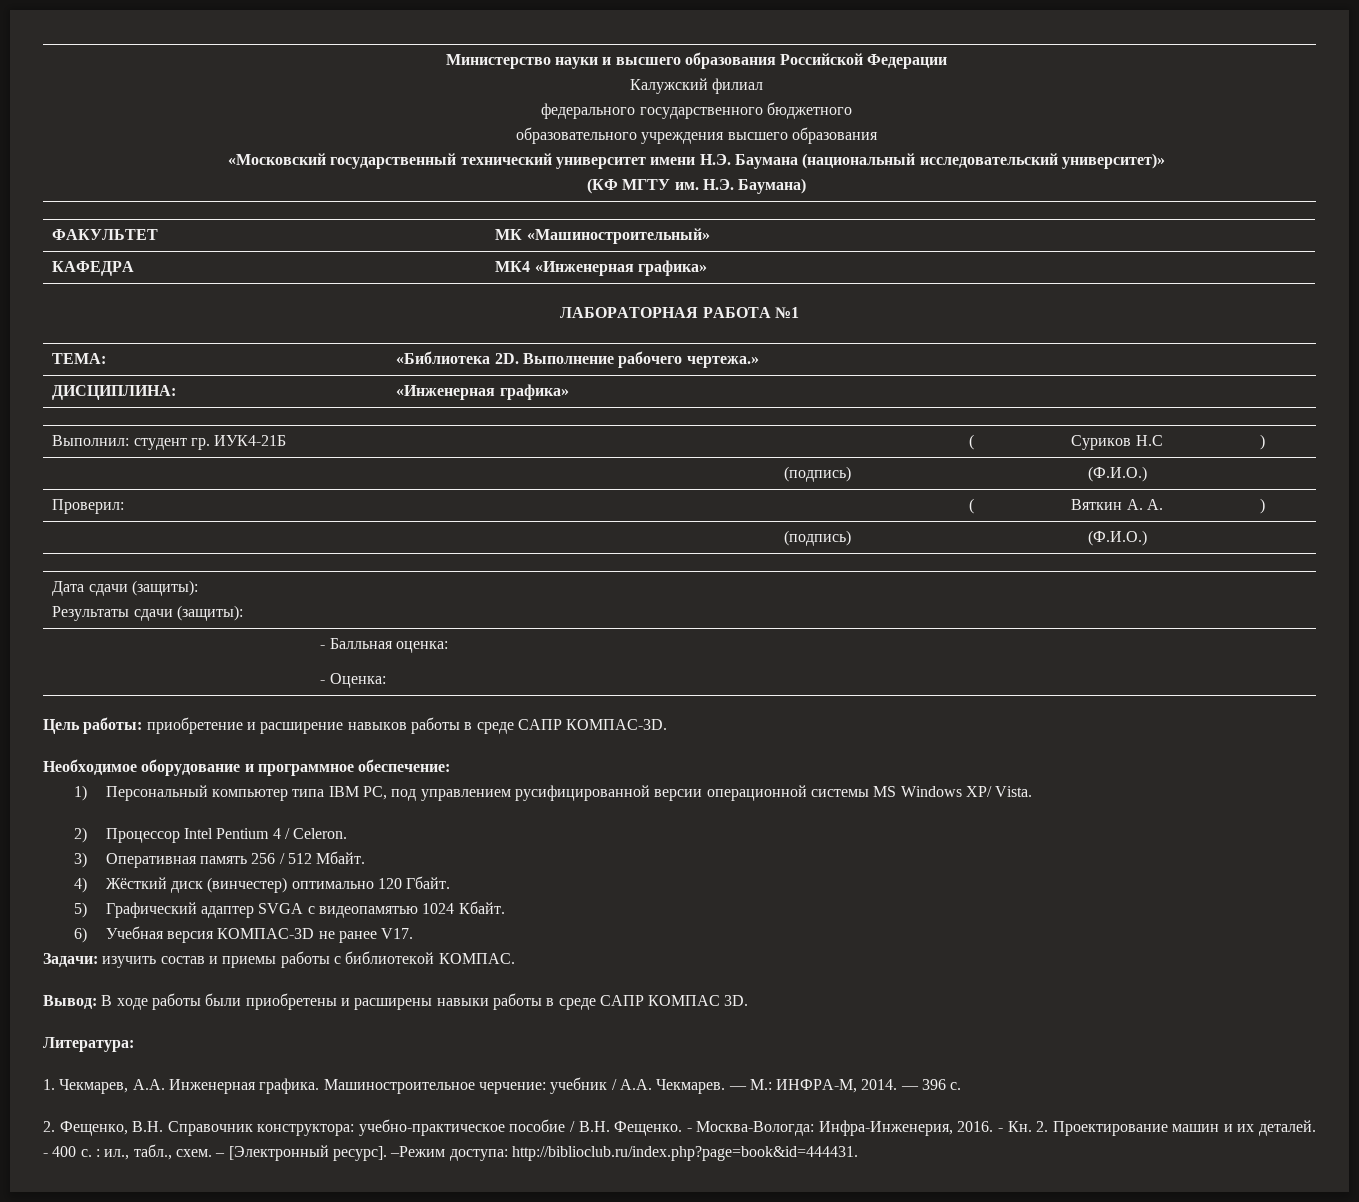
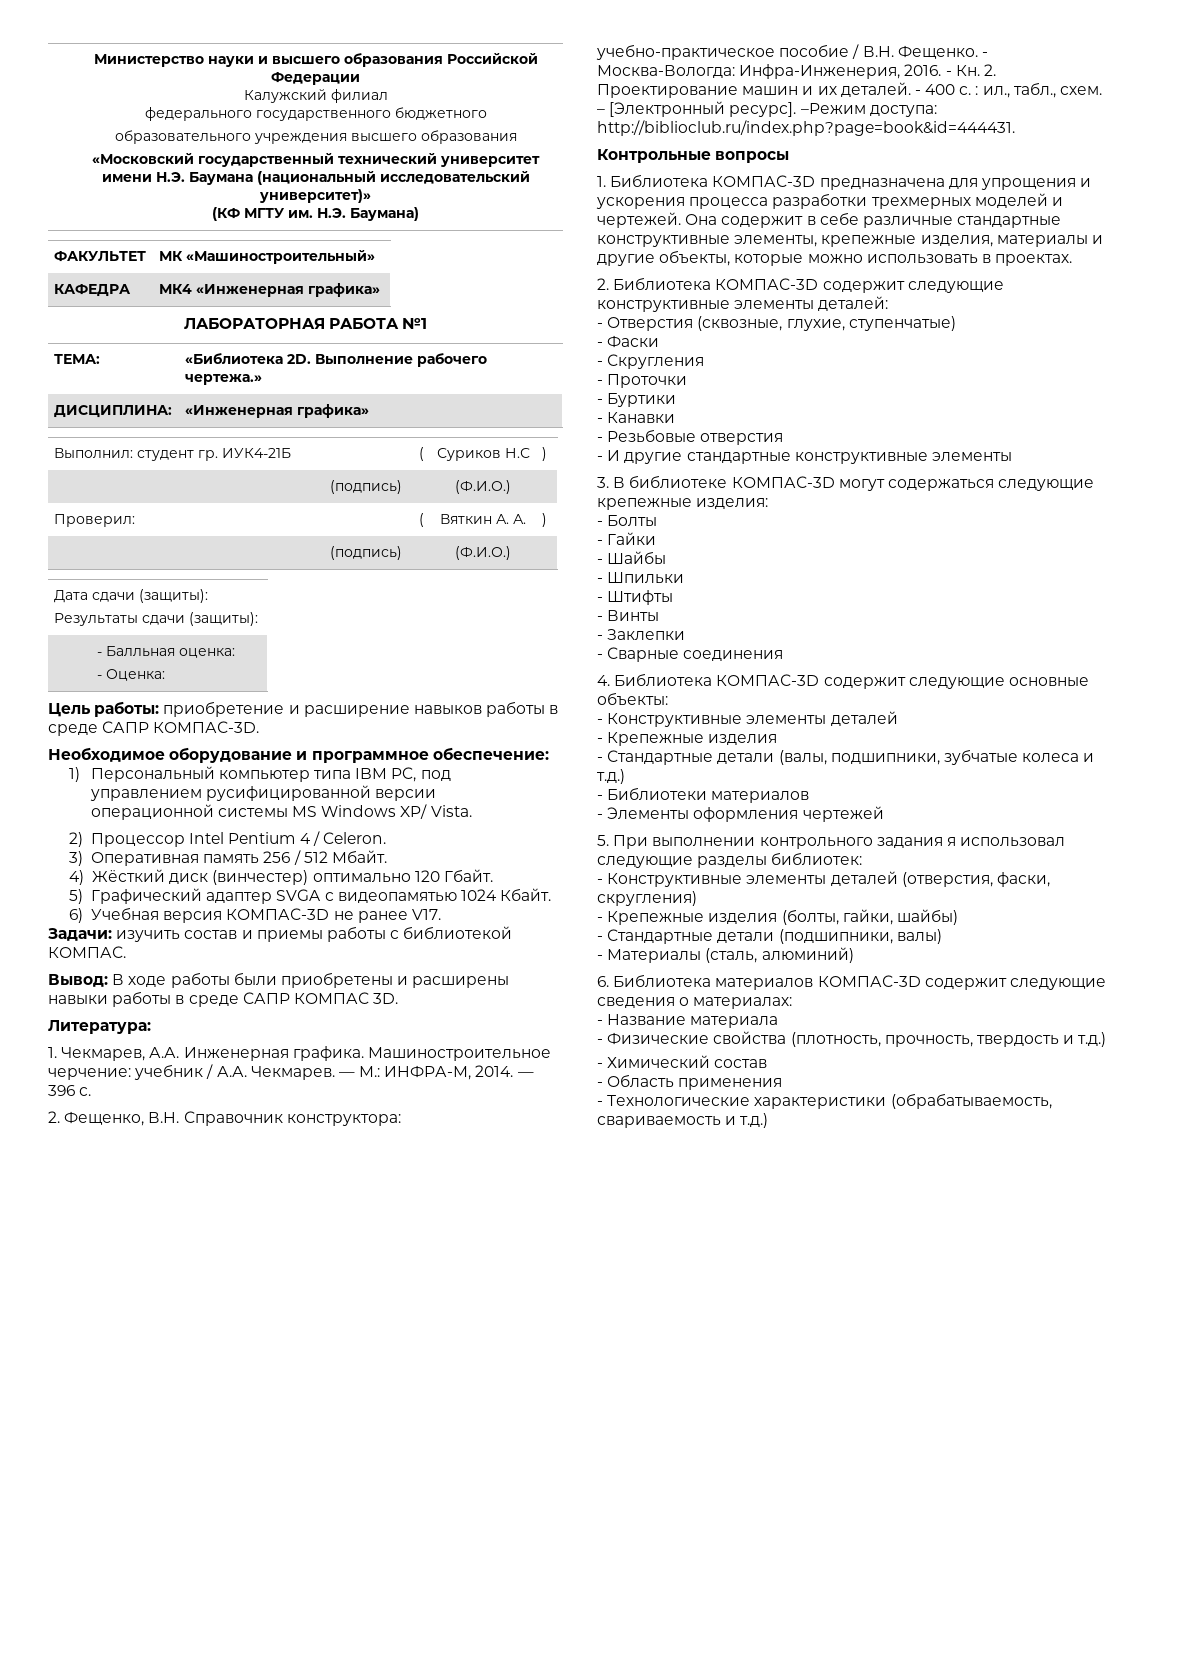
+ Контрольные вопросы
+ 1. Библиотека КОМПАС-3D предназначена для упрощения и ускорения процесса разработки трехмерных моделей и чертежей. Она содержит в себе различные стандартные конструктивные элементы, крепежные изделия, материалы и другие объекты, которые можно использовать в проектах.
+ 2. Библиотека КОМПАС-3D содержит следующие конструктивные элементы деталей:
+ - Отверстия (сквозные, глухие, ступенчатые)
+ - Фаски
+ - Скругления
+ - Проточки
+ - Буртики
+ - Канавки
+ - Резьбовые отверстия
+ - И другие стандартные конструктивные элементы
+ 3. В библиотеке КОМПАС-3D могут содержаться следующие крепежные изделия:
+ - Болты
+ - Гайки
+ - Шайбы
+ - Шпильки
+ - Штифты
+ - Винты
+ - Заклепки
+ - Сварные соединения
+ 4. Библиотека КОМПАС-3D содержит следующие основные объекты:
+ - Конструктивные элементы деталей
+ - Крепежные изделия
+ - Стандартные детали (валы, подшипники, зубчатые колеса и т.д.)
+ - Библиотеки материалов
+ - Элементы оформления чертежей
+ 5. При выполнении контрольного задания я использовал следующие разделы библиотек:
+ - Конструктивные элементы деталей (отверстия, фаски, скругления)
+ - Крепежные изделия (болты, гайки, шайбы)
+ - Стандартные детали (подшипники, валы)
+ - Материалы (сталь, алюминий)
+ 6. Библиотека материалов КОМПАС-3D содержит следующие сведения о материалах:
+ - Название материала
+ - Физические свойства (плотность, прочность, твердость и т.д.)
+ - Химический состав
+ - Область применения
+ - Технологические характеристики (обрабатываемость, свариваемость и т.д.)

